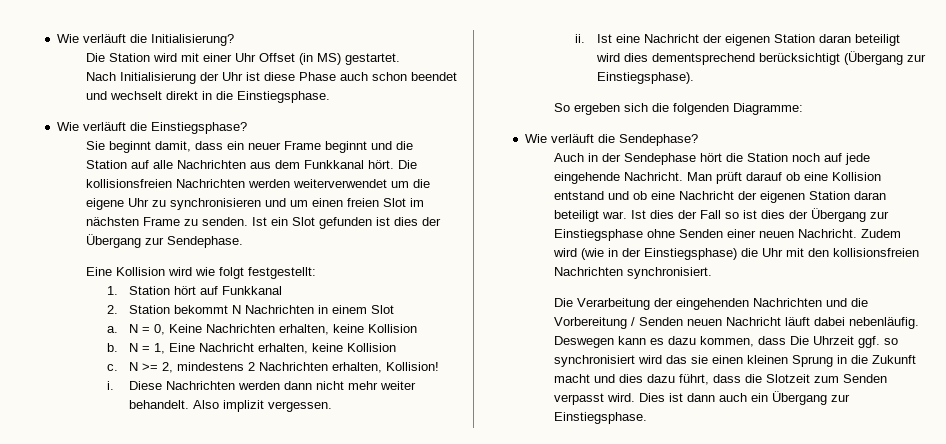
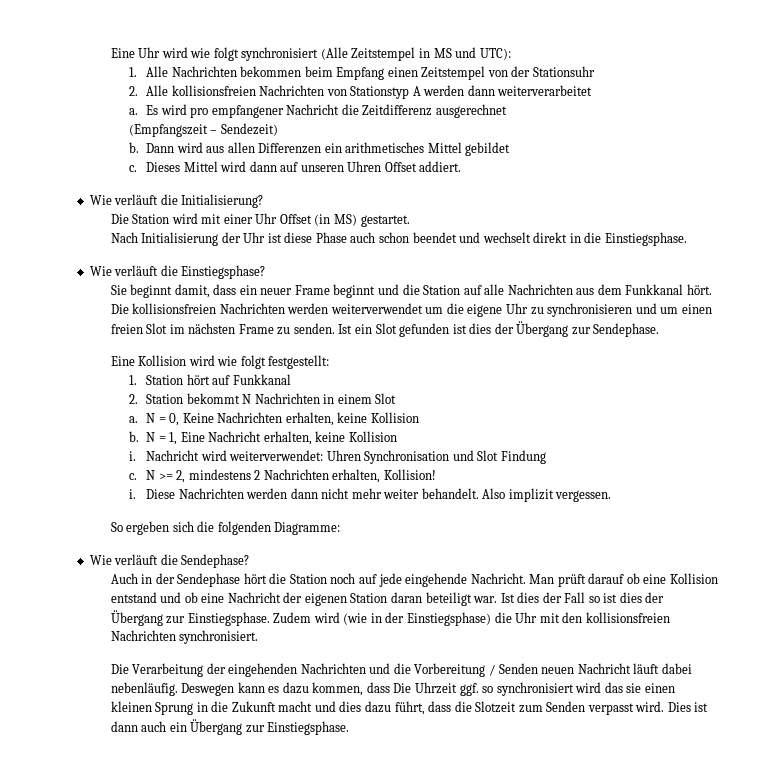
+ Eine Uhr wird wie folgt synchronisiert (Alle Zeitstempel in MS und UTC):
+ 1. Alle Nachrichten bekommen beim Empfang einen Zeitstempel von der Stationsuhr
+ 2. Alle kollisionsfreien Nachrichten von Stationstyp A werden dann weiterverarbeitet
+ a. Es wird pro empfangener Nachricht die Zeitdifferenz ausgerechnet
+ (Empfangszeit – Sendezeit)
+ b. Dann wird aus allen Differenzen ein arithmetisches Mittel gebildet
+ c. Dieses Mittel wird dann auf unseren Uhren Offset addiert.
+ i. Nachricht wird weiterverwendet: Uhren Synchronisation und Slot Findung
- ii. Ist eine Nachricht der eigenen Station daran beteiligt wird dies dementsprechend berücksichtigt (Übergang zur Einstiegsphase).
- Ist dies der Fall so ist dies der Übergang zur Einstiegsphase ohne Senden einer neuen Nachricht.
+ Ist dies der Fall so ist dies der Übergang zur Einstiegsphase.

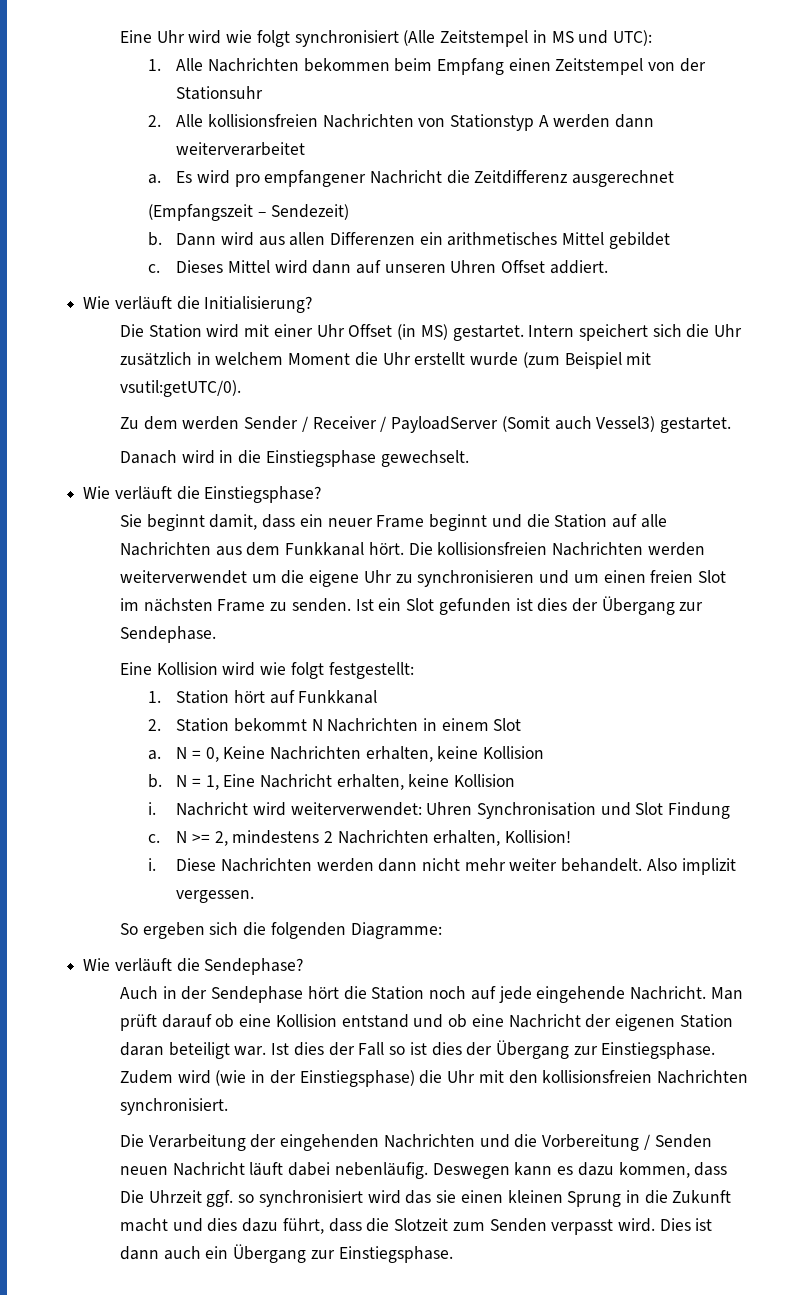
- Die Station wird mit einer Uhr Offset (in MS) gestartet.
- Nach Initialisierung der Uhr ist diese Phase auch schon beendet und wechselt direkt in die Einstiegsphase.
+ Die Station wird mit einer Uhr Offset (in MS) gestartet. Intern speichert sich die Uhr zusätzlich in welchem Moment die Uhr erstellt wurde (zum Beispiel mit vsutil:getUTC/0).
+ Zu dem werden Sender / Receiver / PayloadServer (Somit auch Vessel3) gestartet.
+ Danach wird in die Einstiegsphase gewechselt.

